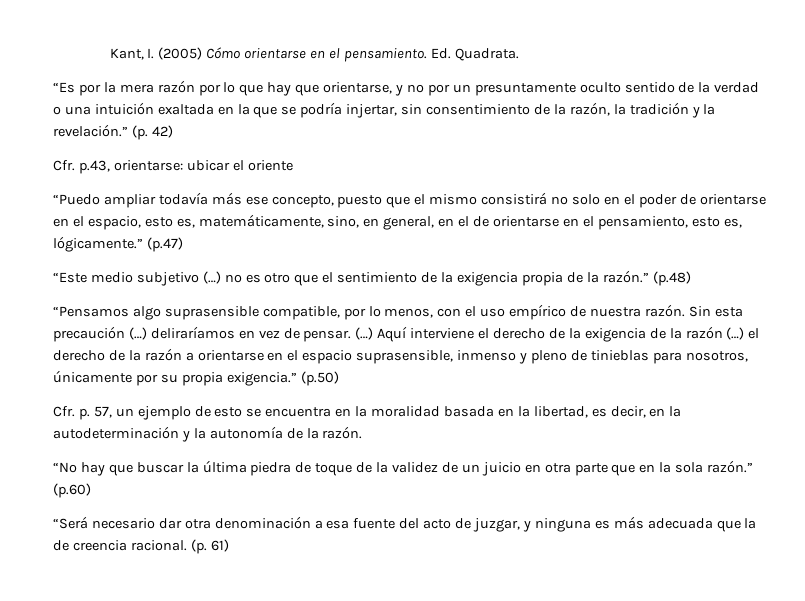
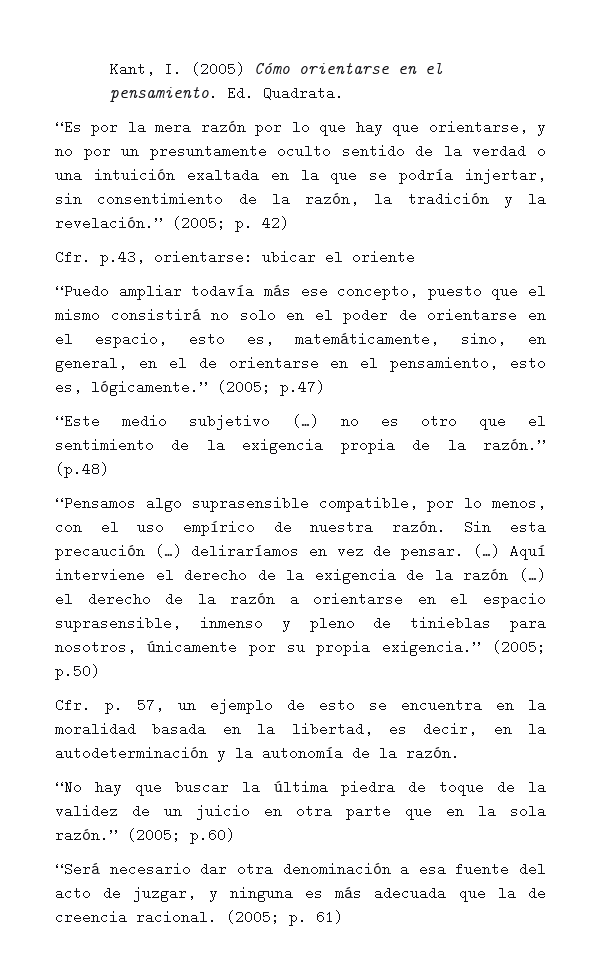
- (p. 42)
+ (2005; p. 42)
- (p.47)
+ (2005; p.47)
- (p.50)
+ (2005; p.50)
- (p.60)
+ (2005; p.60)
- (p. 61)
+ (2005; p. 61)

